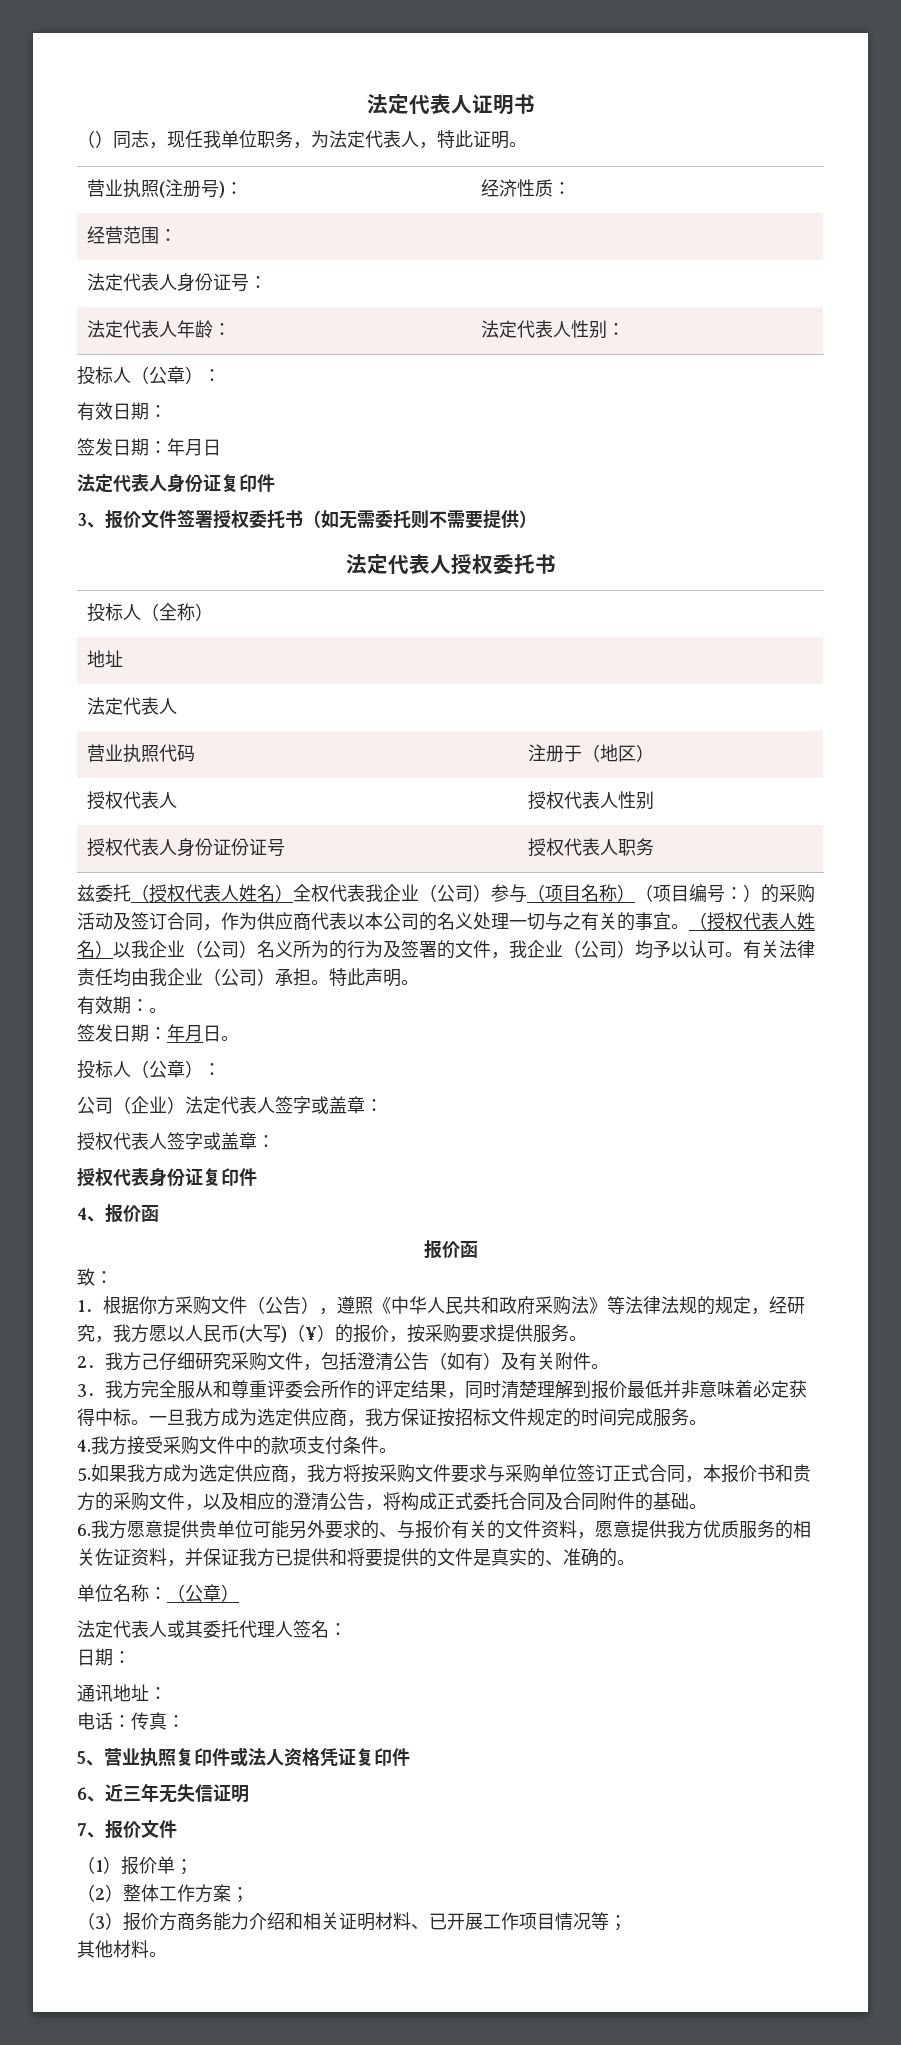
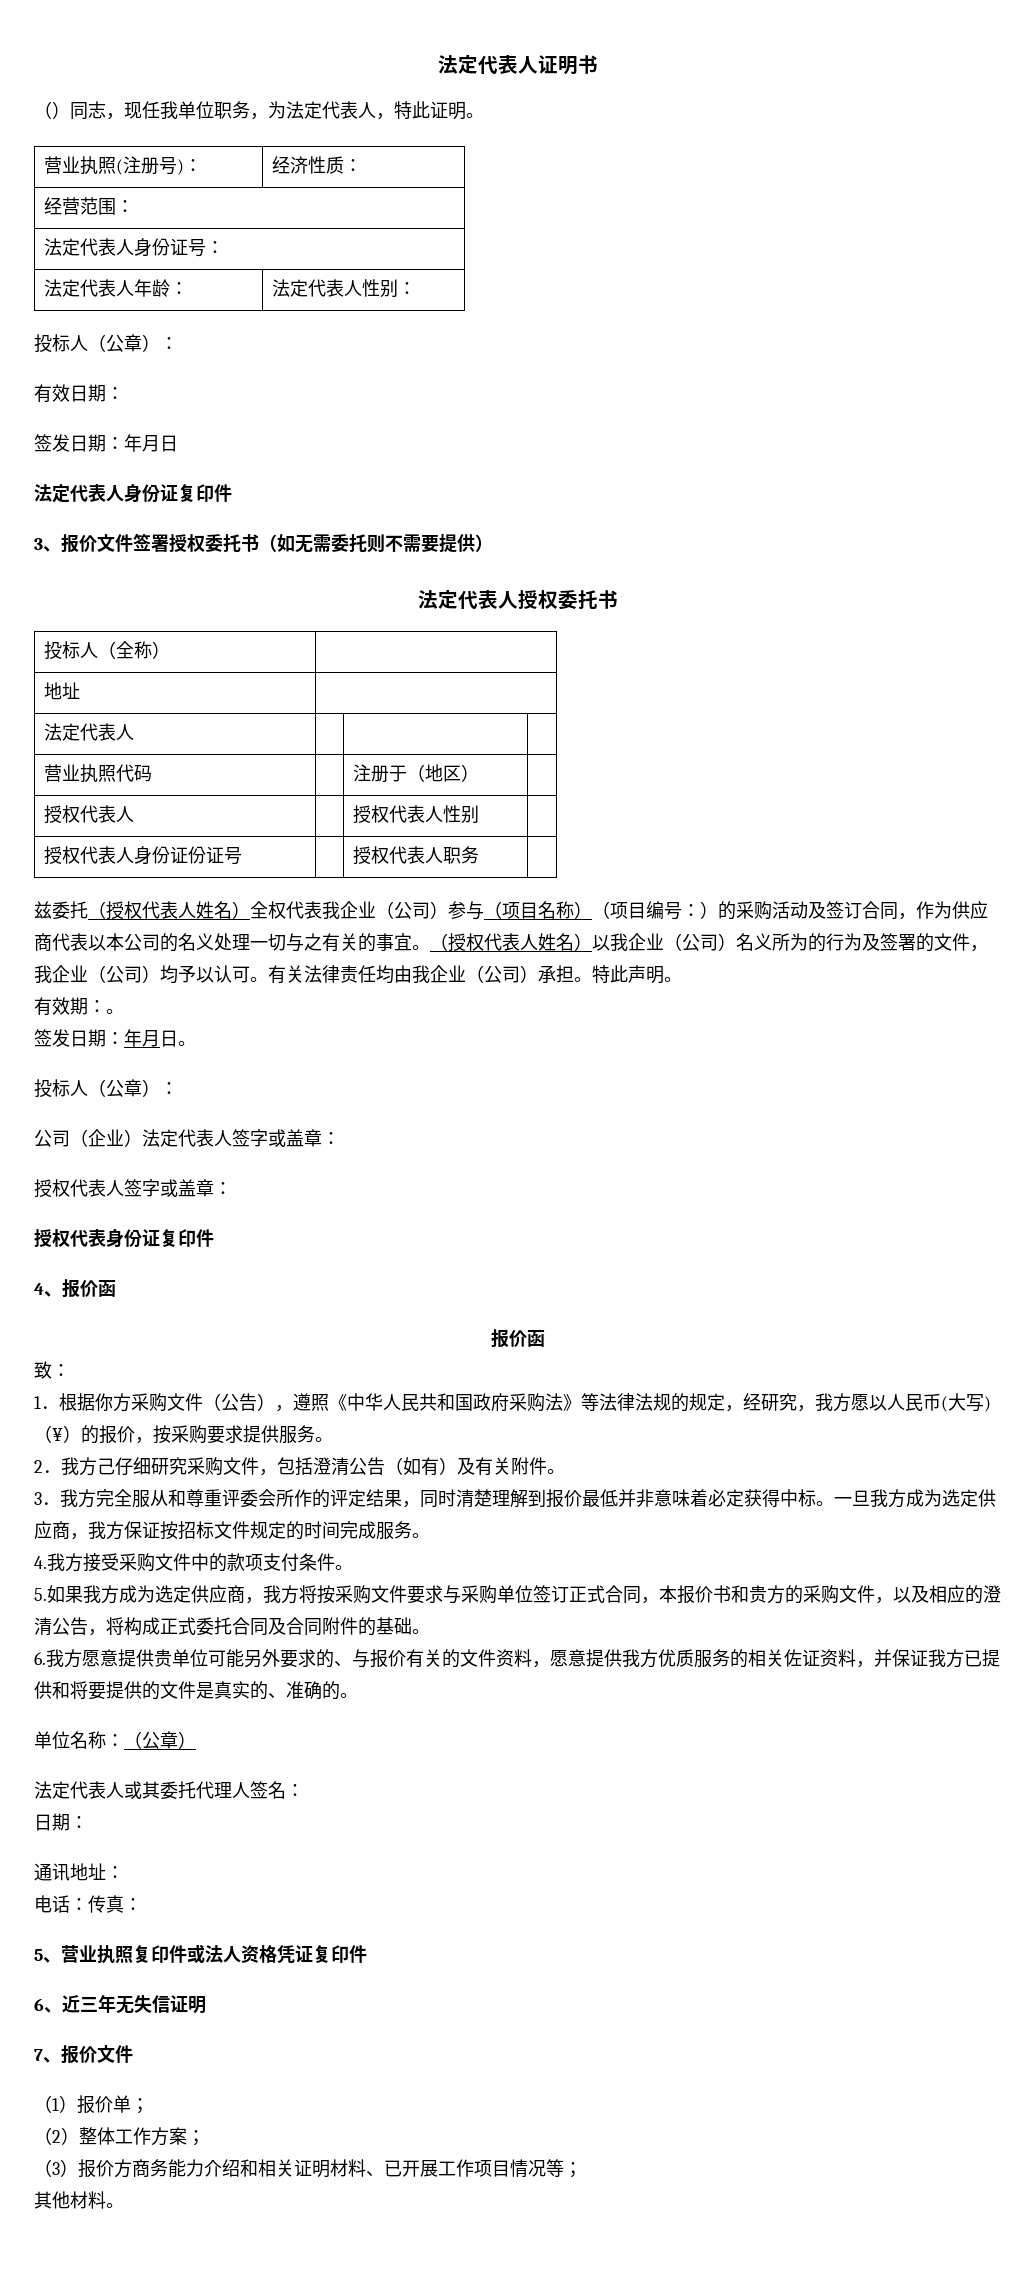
- 1．根据你方采购文件（公告），遵照《中华人民共和政府采购法》等法律法规的规定，经研究，我方愿以人民币(大写)（¥）的报价，按采购要求提供服务。
+ 1．根据你方采购文件（公告），遵照《中华人民共和国政府采购法》等法律法规的规定，经研究，我方愿以人民币(大写)（¥）的报价，按采购要求提供服务。

